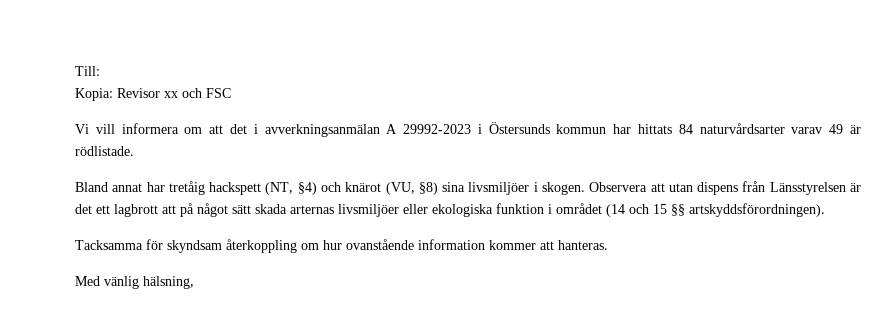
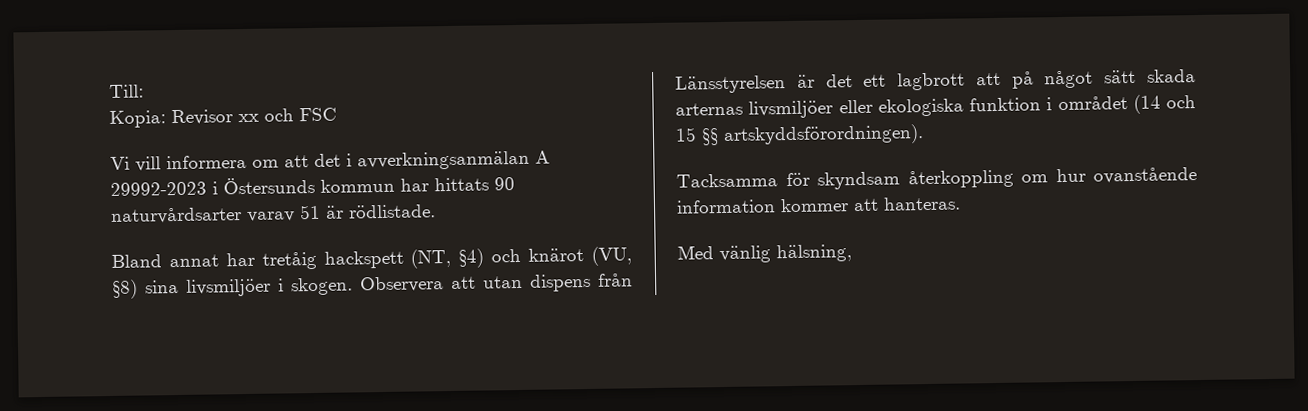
- Vi vill informera om att det i avverkningsanmälan A 29992-2023 i Östersunds kommun har hittats 84 naturvårdsarter varav 49 är rödlistade.
+ Vi vill informera om att det i avverkningsanmälan A 29992-2023 i Östersunds kommun har hittats 90 naturvårdsarter varav 51 är rödlistade.

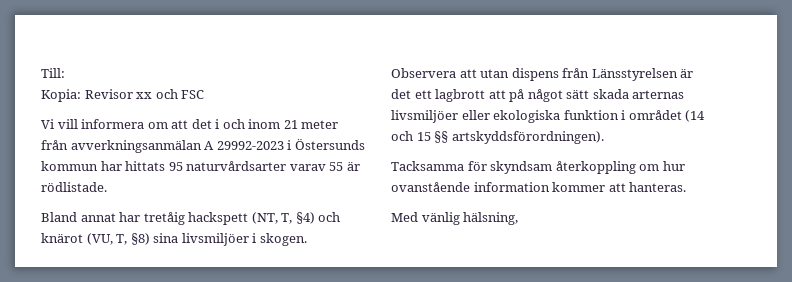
- Vi vill informera om att det i avverkningsanmälan A 29992-2023 i Östersunds kommun har hittats 90 naturvårdsarter varav 51 är rödlistade.
+ Vi vill informera om att det i och inom 21 meter från avverkningsanmälan A 29992-2023 i Östersunds kommun har hittats 95 naturvårdsarter varav 55 är rödlistade.
- Bland annat har tretåig hackspett (NT, §4) och knärot (VU, §8) sina livsmiljöer i skogen.
+ Bland annat har tretåig hackspett (NT, T, §4) och knärot (VU, T, §8) sina livsmiljöer i skogen.

